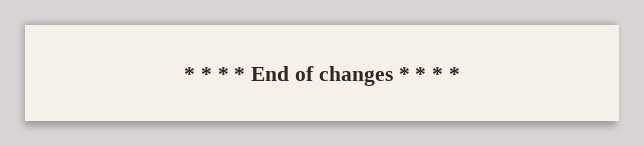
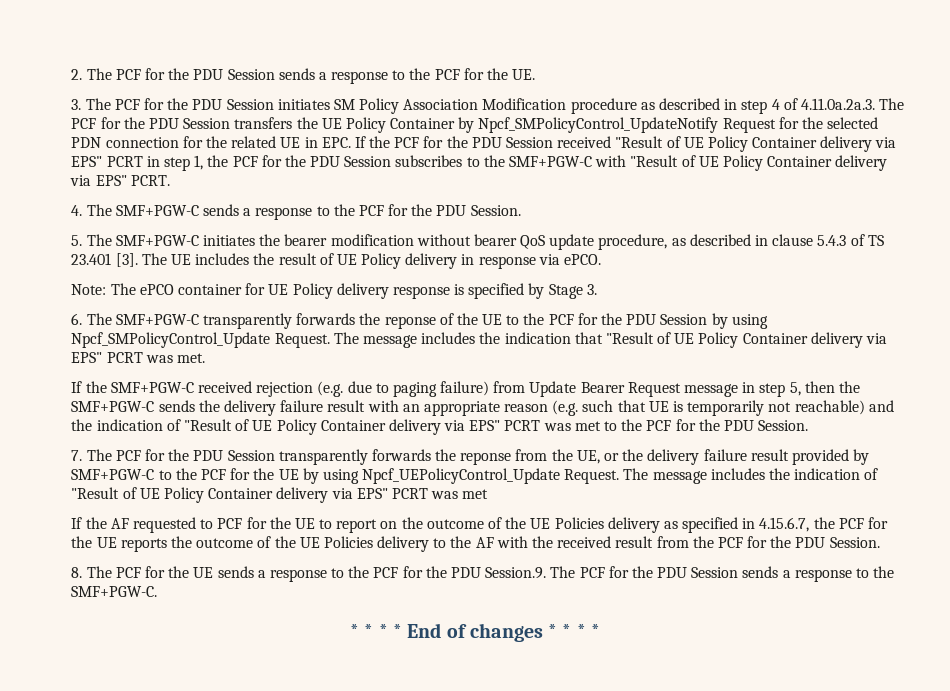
+ 2. The PCF for the PDU Session sends a response to the PCF for the UE.
+ 3. The PCF for the PDU Session initiates SM Policy Association Modification procedure as described in step 4 of 4.11.0a.2a.3. The PCF for the PDU Session transfers the UE Policy Container by Npcf_SMPolicyControl_UpdateNotify Request for the selected PDN connection for the related UE in EPC. If the PCF for the PDU Session received "Result of UE Policy Container delivery via EPS" PCRT in step 1, the PCF for the PDU Session subscribes to the SMF+PGW-C with "Result of UE Policy Container delivery via EPS" PCRT.
+ 4. The SMF+PGW-C sends a response to the PCF for the PDU Session.
+ 5. The SMF+PGW-C initiates the bearer modification without bearer QoS update procedure, as described in clause 5.4.3 of TS 23.401 [3]. The UE includes the result of UE Policy delivery in response via ePCO.
+ Note: The ePCO container for UE Policy delivery response is specified by Stage 3.
+ 6. The SMF+PGW-C transparently forwards the reponse of the UE to the PCF for the PDU Session by using Npcf_SMPolicyControl_Update Request. The message includes the indication that "Result of UE Policy Container delivery via EPS" PCRT was met.
+ If the SMF+PGW-C received rejection (e.g. due to paging failure) from Update Bearer Request message in step 5, then the SMF+PGW-C sends the delivery failure result with an appropriate reason (e.g. such that UE is temporarily not reachable) and the indication of "Result of UE Policy Container delivery via EPS" PCRT was met to the PCF for the PDU Session.
+ 7. The PCF for the PDU Session transparently forwards the reponse from the UE, or the delivery failure result provided by SMF+PGW-C to the PCF for the UE by using Npcf_UEPolicyControl_Update Request. The message includes the indication of "Result of UE Policy Container delivery via EPS" PCRT was met
+ If the AF requested to PCF for the UE to report on the outcome of the UE Policies delivery as specified in 4.15.6.7, the PCF for the UE reports the outcome of the UE Policies delivery to the AF with the received result from the PCF for the PDU Session.
+ 8. The PCF for the UE sends a response to the PCF for the PDU Session.9. The PCF for the PDU Session sends a response to the SMF+PGW-C.

